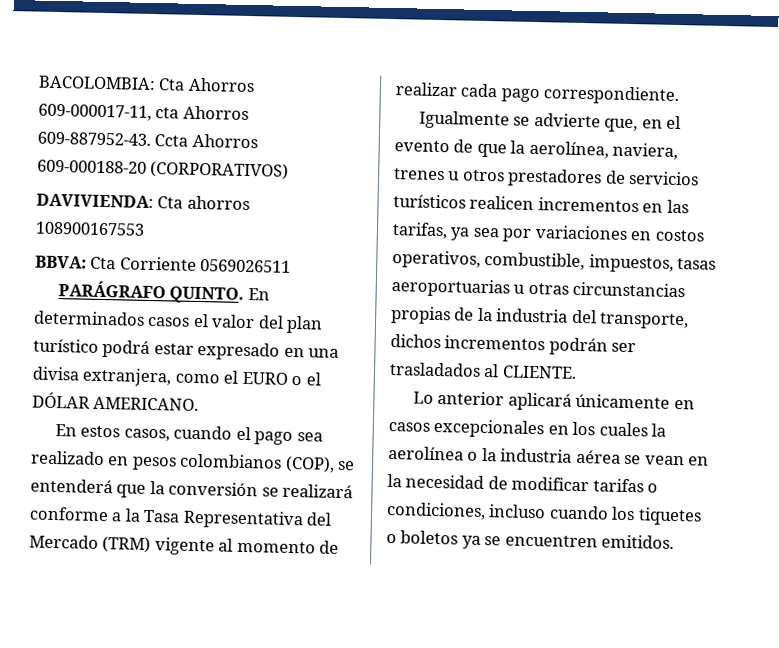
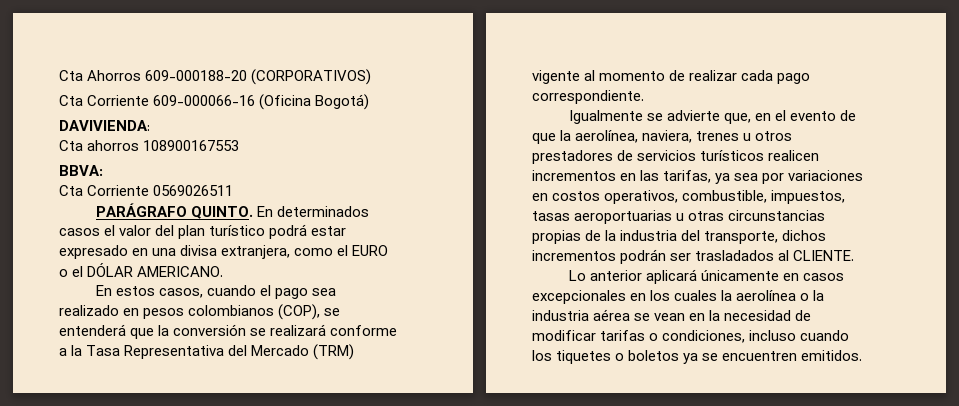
- BACOLOMBIA: Cta Ahorros 609-000017-11, cta Ahorros 609-887952-43. Ccta Ahorros 609-000188-20 (CORPORATIVOS)
+ Cta Ahorros 609-000188-20 (CORPORATIVOS)
+ Cta Corriente 609-000066-16 (Oficina Bogotá)
- DAVIVIENDA: Cta ahorros 108900167553
+ DAVIVIENDA:
+ Cta ahorros 108900167553
- BBVA: Cta Corriente 0569026511
+ BBVA:
+ Cta Corriente 0569026511

